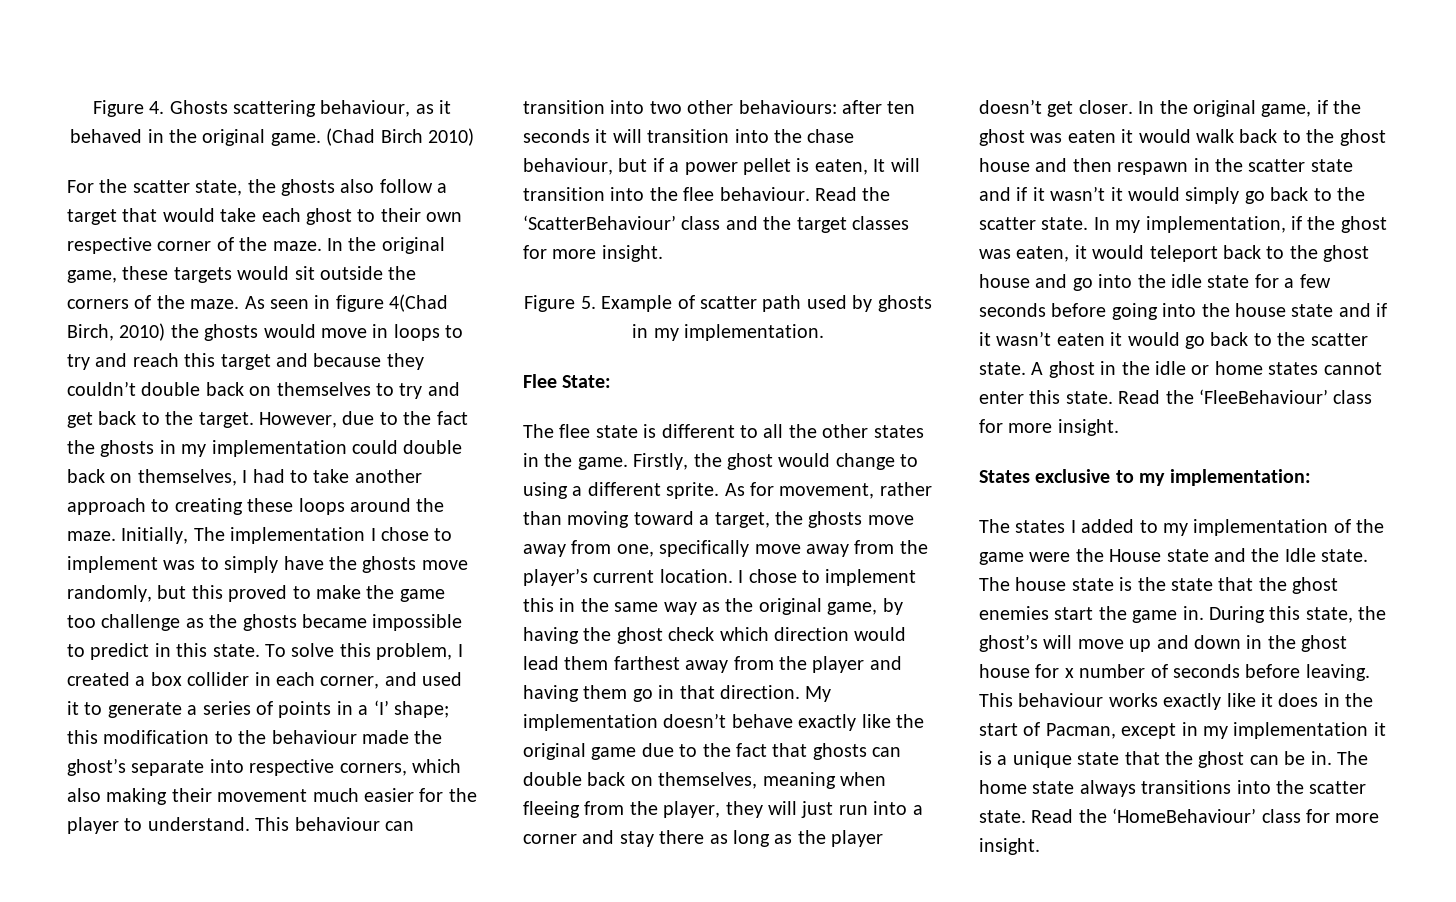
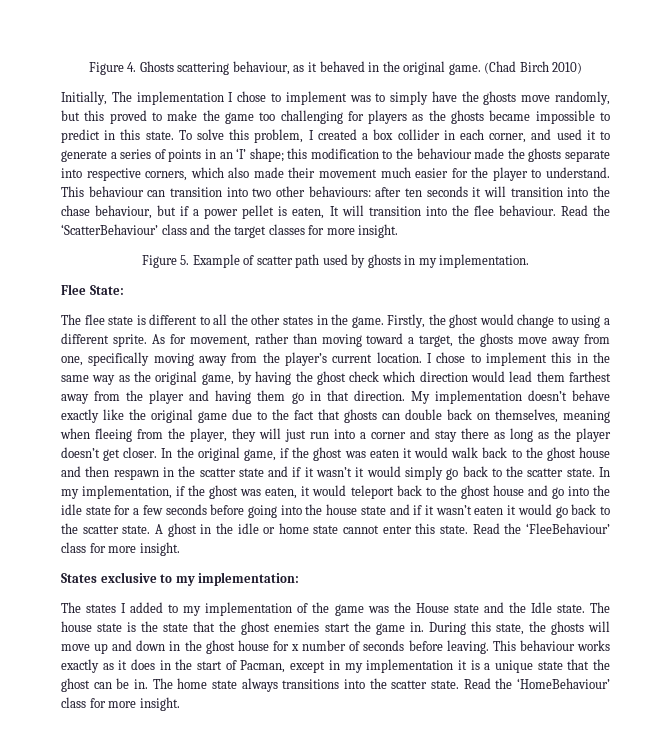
- For the scatter state, the ghosts also follow a target that would take each ghost to their own respective corner of the maze. In the original game, these targets would sit outside the corners of the maze. As seen in figure 4(Chad Birch, 2010) the ghosts would move in loops to try and reach this target and because they couldn’t double back on themselves to try and get back to the target. However, due to the fact the ghosts in my implementation could double back on themselves, I had to take another approach to creating these loops around the maze. Initially, The implementation I chose to implement was to simply have the ghosts move randomly, but this proved to make the game too challenge as the ghosts became impossible to predict in this state.
+ Initially, The implementation I chose to implement was to simply have the ghosts move randomly, but this proved to make the game too challenging for players as the ghosts became impossible to predict in this state.
- To solve this problem, I created a box collider in each corner, and used it to generate a series of points in a ‘I’ shape; this modification to the behaviour made the ghost’s separate into respective corners, which also making their movement much easier for the player to understand.
+ To solve this problem, I created a box collider in each corner, and used it to generate a series of points in an ‘I’ shape; this modification to the behaviour made the ghosts separate into respective corners, which also made their movement much easier for the player to understand.
- As for movement, rather than moving toward a target, the ghosts move away from one, specifically move away from the player’s current location.
+ As for movement, rather than moving toward a target, the ghosts move away from one, specifically moving away from the player’s current location.
- A ghost in the idle or home states cannot enter this state.
+ A ghost in the idle or home state cannot enter this state.
- The states I added to my implementation of the game were the House state and the Idle state.
+ The states I added to my implementation of the game was the House state and the Idle state.
- During this state, the ghost’s will move up and down in the ghost house for x number of seconds before leaving.
+ During this state, the ghosts will move up and down in the ghost house for x number of seconds before leaving.
- This behaviour works exactly like it does in the start of Pacman, except in my implementation it is a unique state that the ghost can be in.
+ This behaviour works exactly as it does in the start of Pacman, except in my implementation it is a unique state that the ghost can be in.

